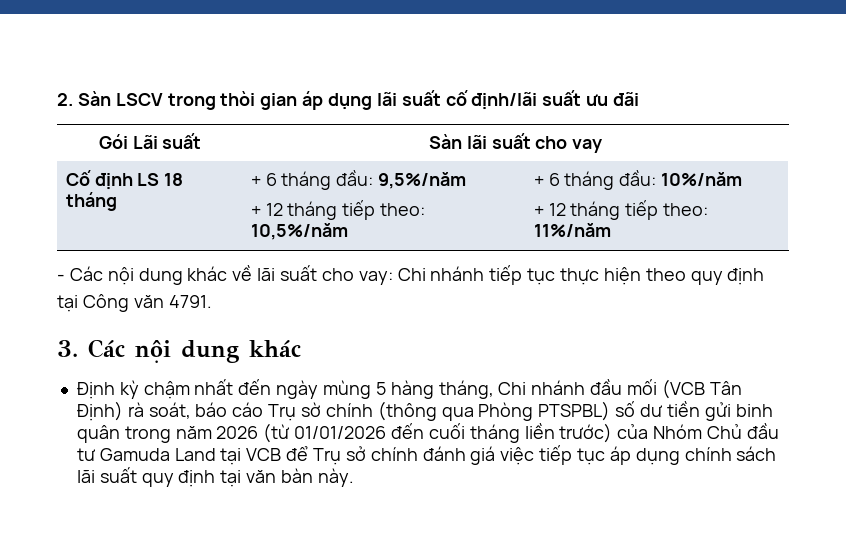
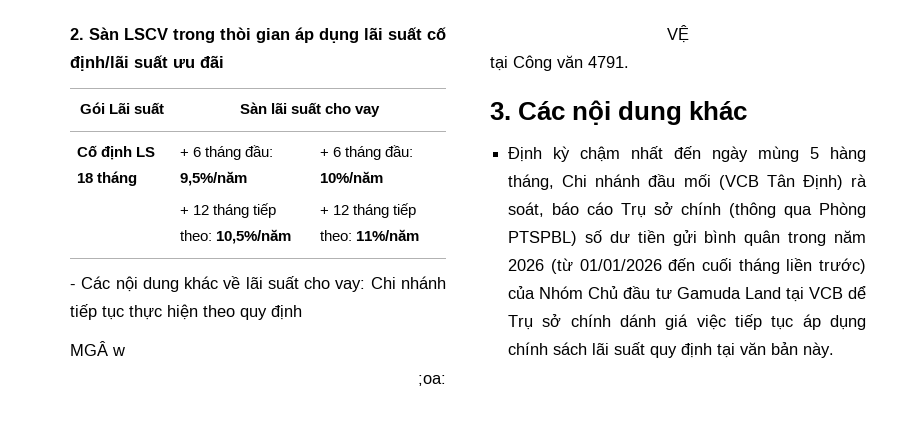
+ MGÂ w
+ ;oa:
+ VỆ
- Định kỳ chậm nhất đến ngày mùng 5 hàng tháng, Chi nhánh đầu mối (VCB Tân Định) rà soát, báo cáo Trụ sờ chính (thông qua Phòng PTSPBL) số dư tiền gửi binh quân trong năm 2026 (từ 01/01/2026 đến cuối tháng liền trước) của Nhóm Chủ đầu tư Gamuda Land tại VCB để Trụ sở chính đánh giá việc tiếp tục áp dụng chính sách lãi suất quy định tại văn bàn này.
+ Định kỳ chậm nhất đến ngày mùng 5 hàng tháng, Chi nhánh đầu mối (VCB Tân Định) rà soát, báo cáo Trụ sở chính (thông qua Phòng PTSPBL) số dư tiền gửi bình quân trong năm 2026 (từ 01/01/2026 đến cuối tháng liền trước) của Nhóm Chủ đầu tư Gamuda Land tại VCB dể Trụ sở chính dánh giá việc tiếp tục áp dụng chính sách lãi suất quy định tại văn bản này.

